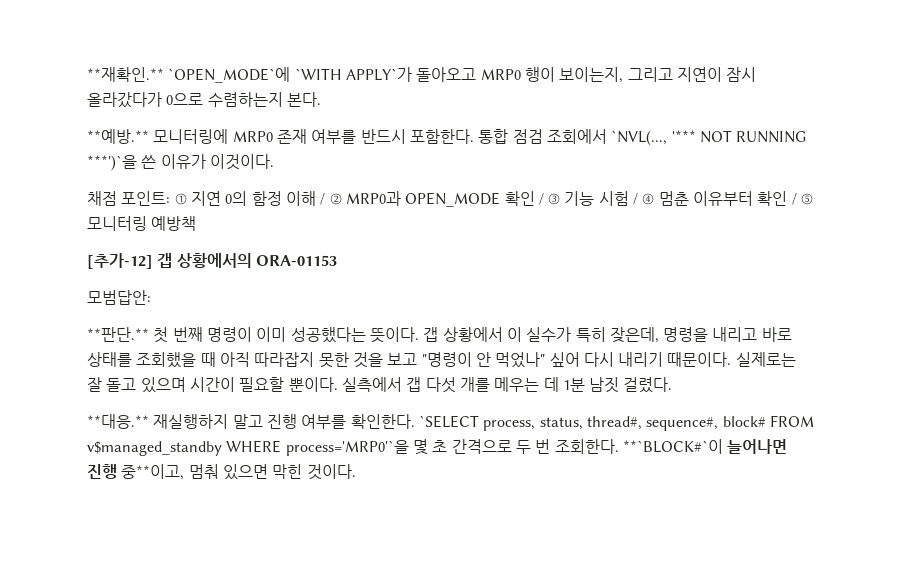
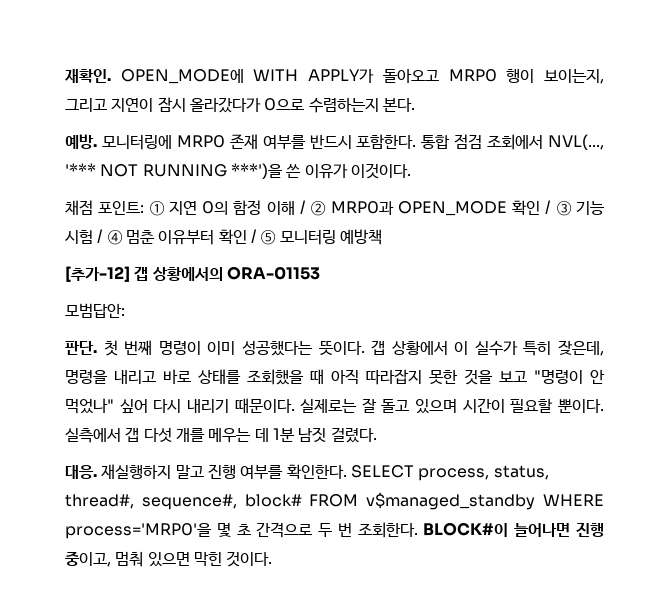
- **재확인.** `OPEN_MODE`에 `WITH APPLY`가 돌아오고 MRP0 행이 보이는지, 그리고 지연이 잠시 올라갔다가 0으로 수렴하는지 본다.
+ 재확인. OPEN_MODE에 WITH APPLY가 돌아오고 MRP0 행이 보이는지, 그리고 지연이 잠시 올라갔다가 0으로 수렴하는지 본다.
- **예방.** 모니터링에 MRP0 존재 여부를 반드시 포함한다.
+ 예방. 모니터링에 MRP0 존재 여부를 반드시 포함한다.
- 통합 점검 조회에서 `NVL(..., '*** NOT RUNNING ***')`을 쓴 이유가 이것이다.
+ 통합 점검 조회에서 NVL(..., '*** NOT RUNNING ***')을 쓴 이유가 이것이다.
- **판단.** 첫 번째 명령이 이미 성공했다는 뜻이다.
+ 판단. 첫 번째 명령이 이미 성공했다는 뜻이다.
- **대응.** 재실행하지 말고 진행 여부를 확인한다.
+ 대응. 재실행하지 말고 진행 여부를 확인한다.
- `SELECT process, status, thread#, sequence#, block# FROM v$managed_standby WHERE process='MRP0'`을 몇 초 간격으로 두 번 조회한다.
+ SELECT process, status, thread#, sequence#, block# FROM v$managed_standby WHERE process='MRP0'을 몇 초 간격으로 두 번 조회한다.
- **`BLOCK#`이 늘어나면 진행 중**이고, 멈춰 있으면 막힌 것이다.
+ BLOCK#이 늘어나면 진행 중이고, 멈춰 있으면 막힌 것이다.

